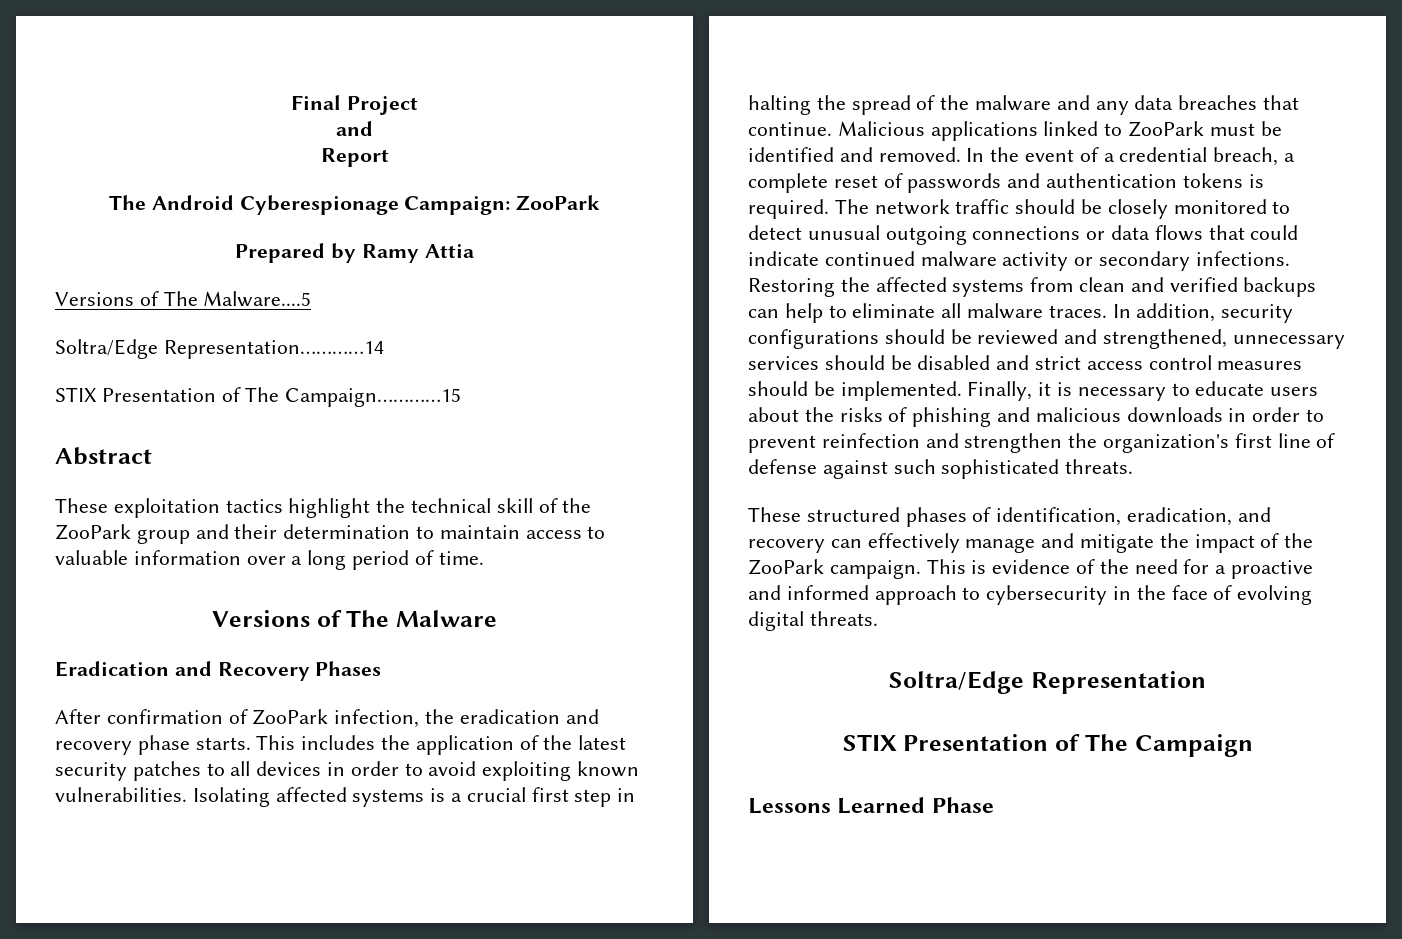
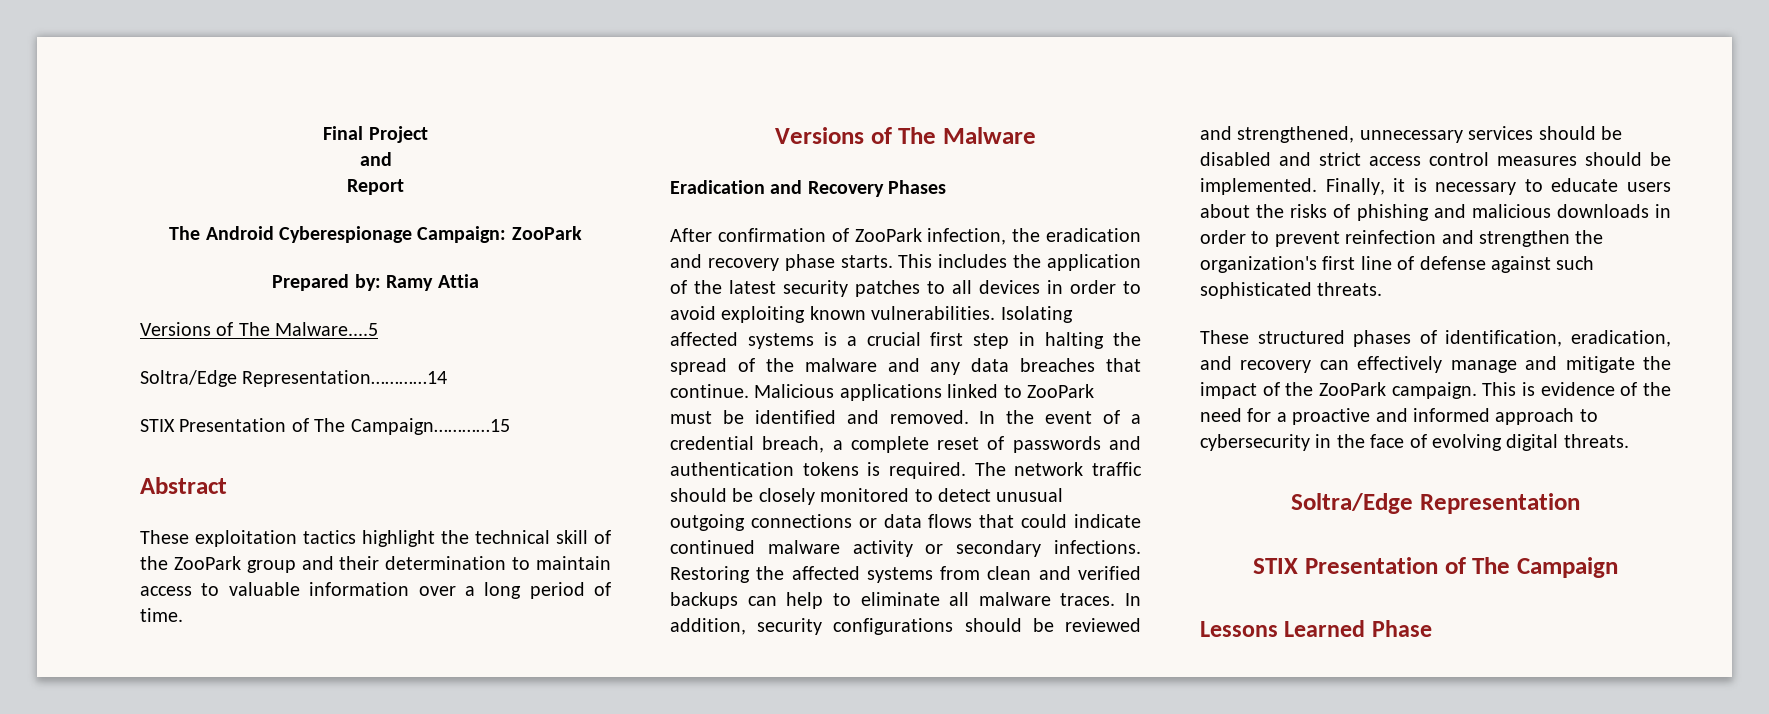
- Prepared by Ramy Attia
+ Prepared by: Ramy Attia

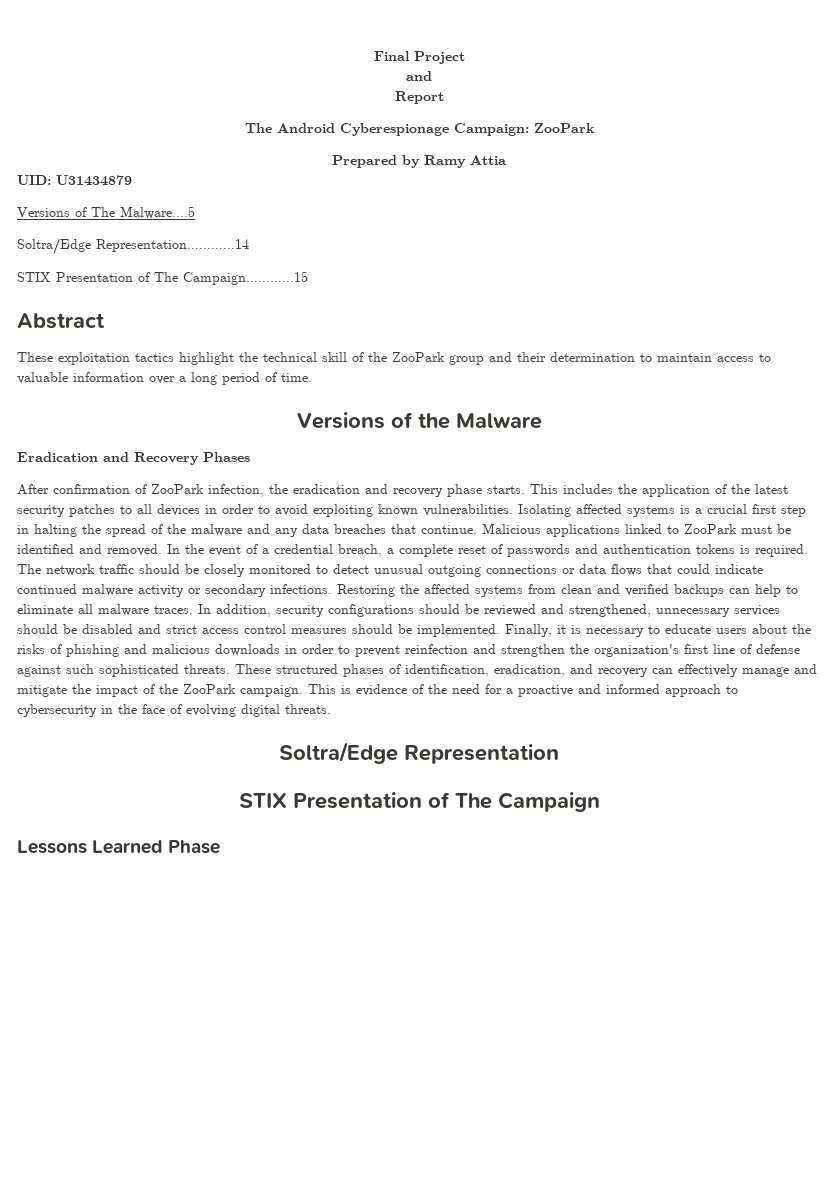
- Prepared by: Ramy Attia
+ Prepared by Ramy Attia
+ UID: U31434879
- Versions of The Malware
+ Versions of the Malware
- Finally, it is necessary to educate users about the risks of phishing and malicious downloads in order to prevent reinfection and strengthen the organization's first line of defense against such sophisticated threats.
- These structured phases of identification, eradication, and recovery can effectively manage and mitigate the impact of the ZooPark campaign.
+ Finally, it is necessary to educate users about the risks of phishing and malicious downloads in order to prevent reinfection and strengthen the organization's first line of defense against such sophisticated threats. These structured phases of identification, eradication, and recovery can effectively manage and mitigate the impact of the ZooPark campaign.

